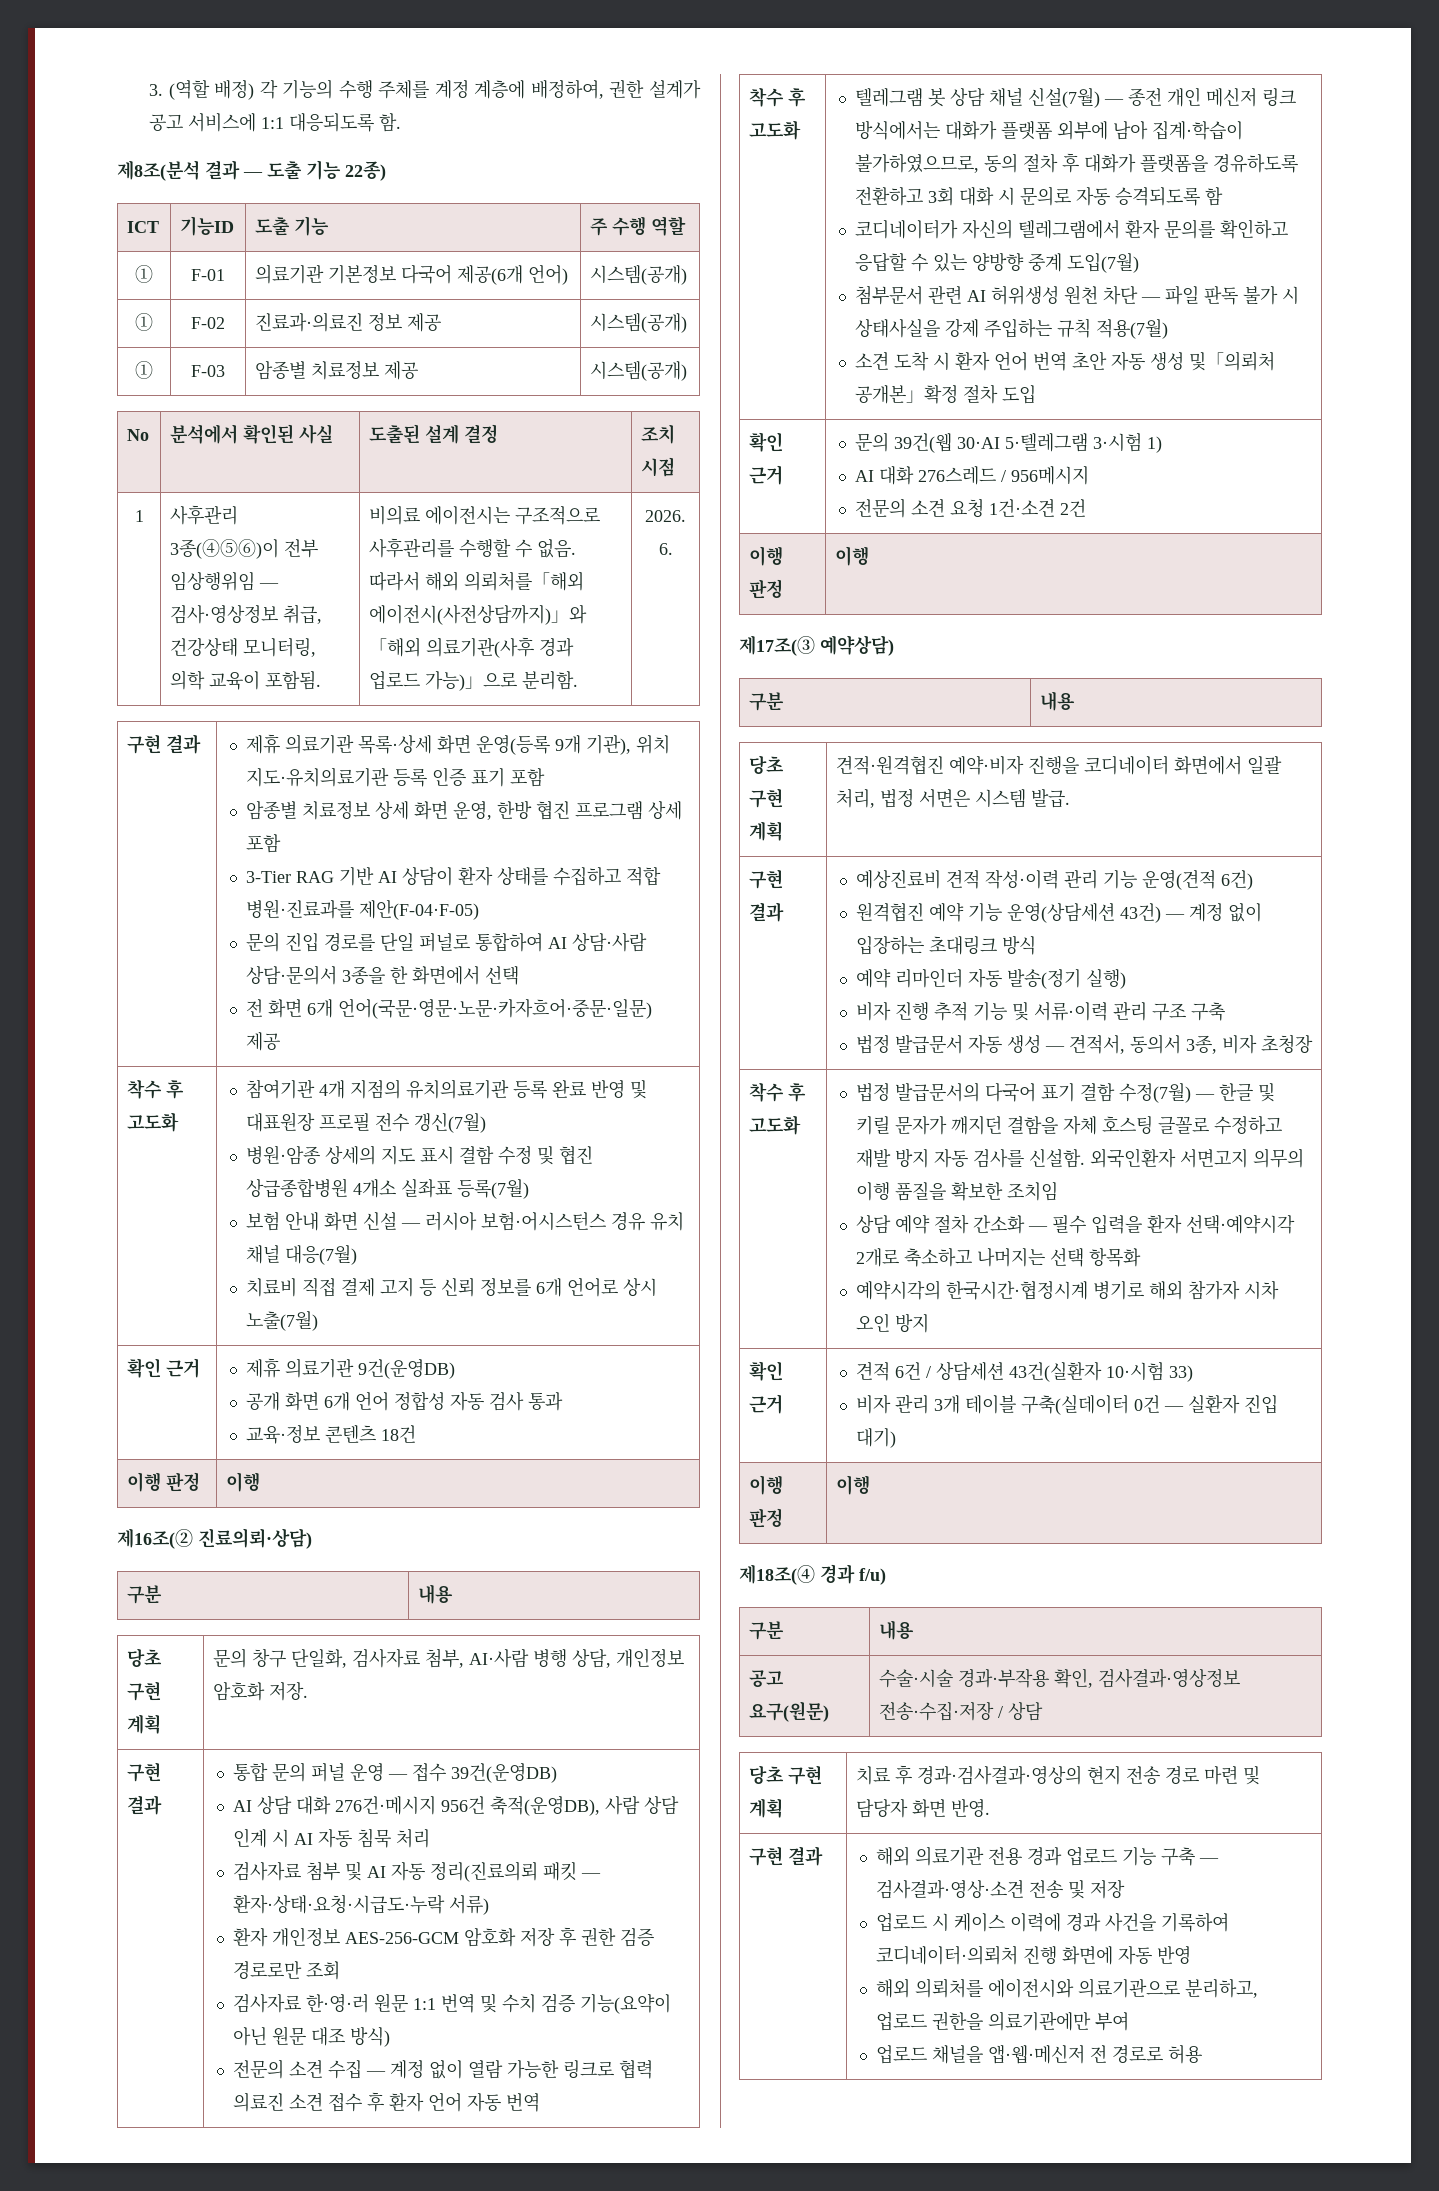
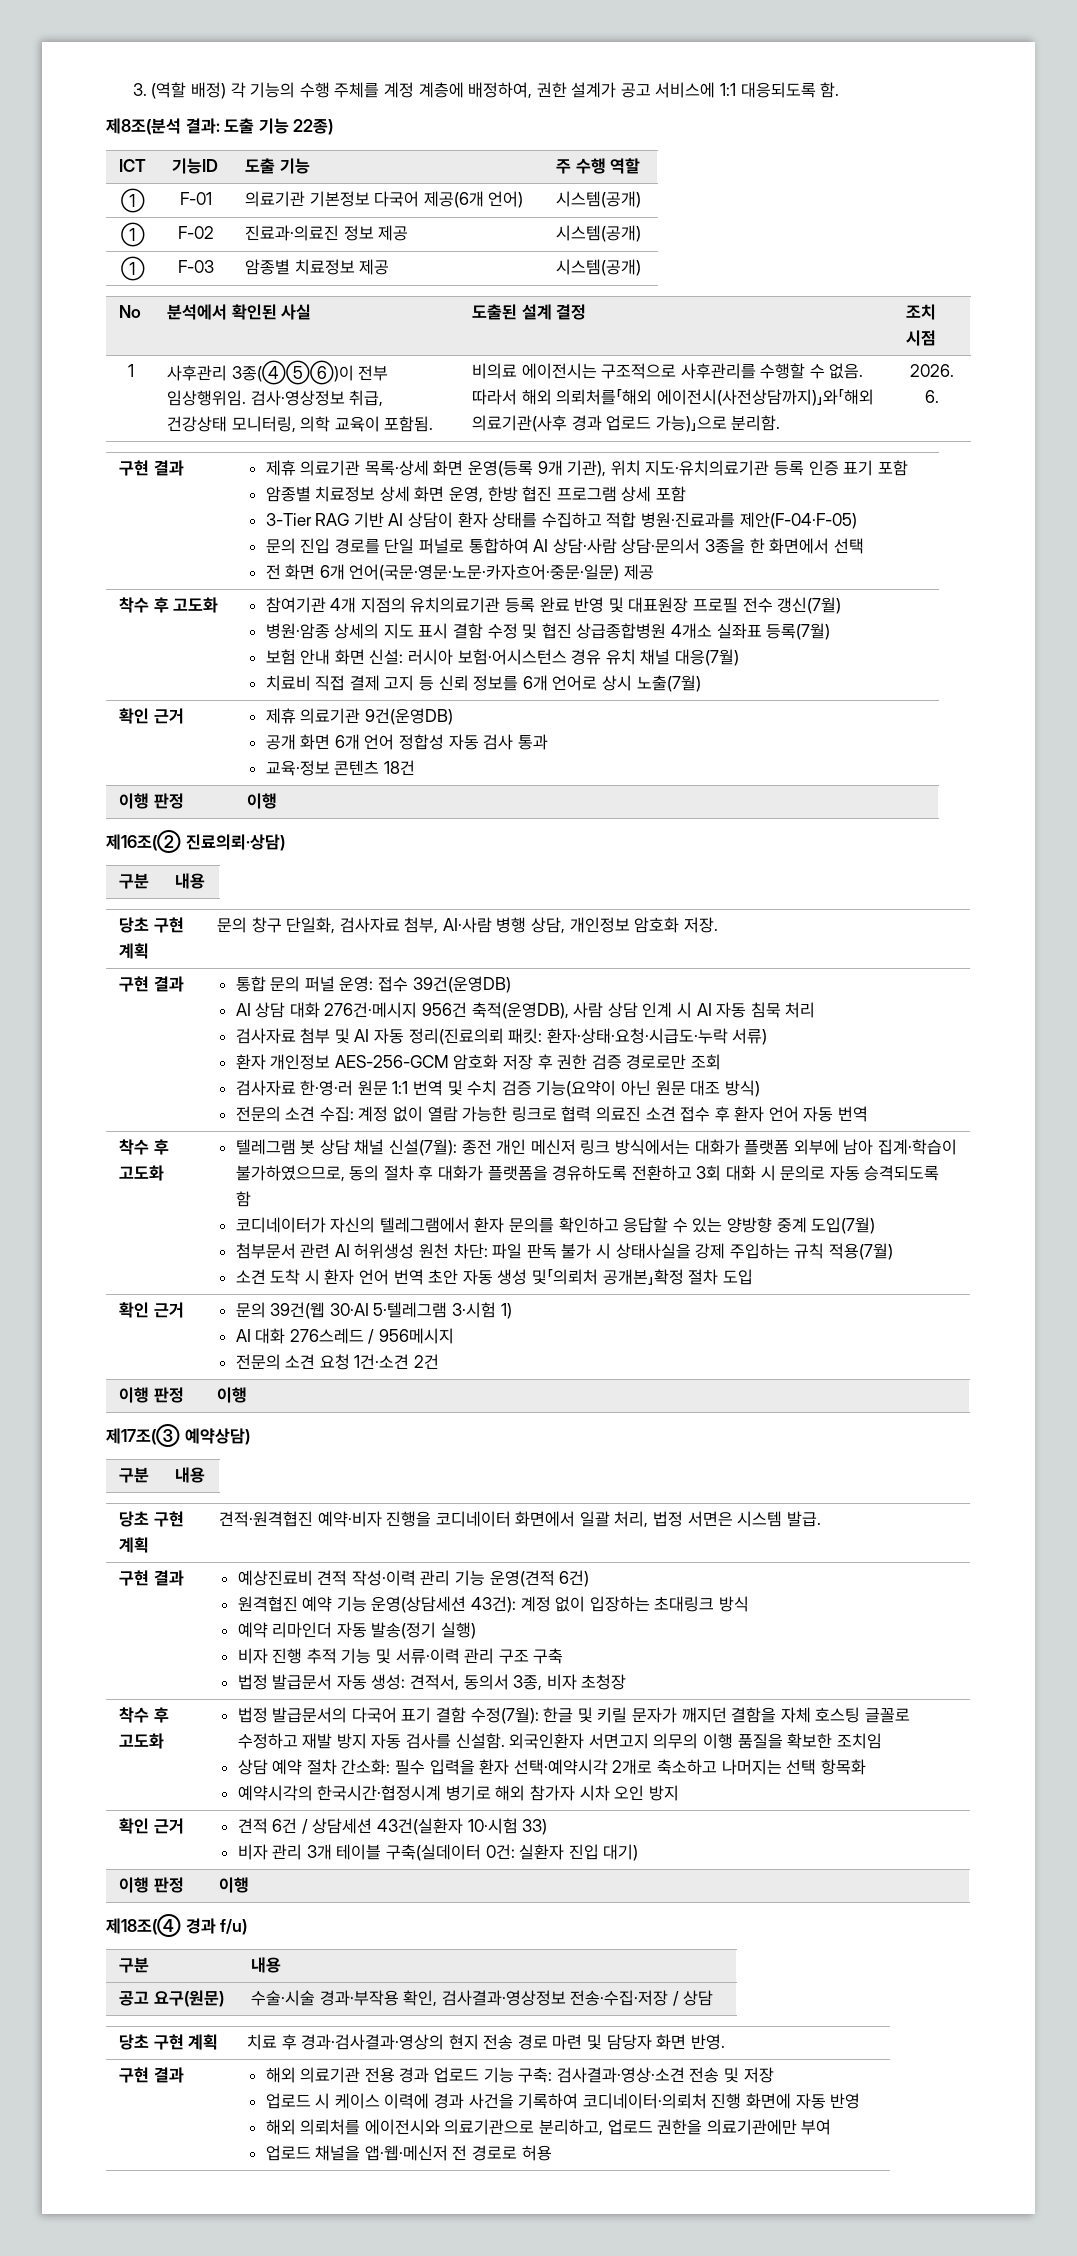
- 제8조(분석 결과 — 도출 기능 22종)
+ 제8조(분석 결과: 도출 기능 22종)
- 1 | 사후관리 3종(④⑤⑥)이 전부 임상행위임 — 검사·영상정보 취급, 건강상태 모니터링, 의학 교육이 포함됨. | 비의료 에이전시는 구조적으로 사후관리를 수행할 수 없음. 따라서 해외 의뢰처를「해외 에이전시(사전상담까지)」와「해외 의료기관(사후 경과 업로드 가능)」으로 분리함. | 2026. 6.
+ 1 | 사후관리 3종(④⑤⑥)이 전부 임상행위임. 검사·영상정보 취급, 건강상태 모니터링, 의학 교육이 포함됨. | 비의료 에이전시는 구조적으로 사후관리를 수행할 수 없음. 따라서 해외 의뢰처를「해외 에이전시(사전상담까지)」와「해외 의료기관(사후 경과 업로드 가능)」으로 분리함. | 2026. 6.
- 보험 안내 화면 신설 — 러시아 보험·어시스턴스 경유 유치 채널 대응(7월)
+ 보험 안내 화면 신설: 러시아 보험·어시스턴스 경유 유치 채널 대응(7월)
- 통합 문의 퍼널 운영 — 접수 39건(운영DB)
+ 통합 문의 퍼널 운영: 접수 39건(운영DB)
- 검사자료 첨부 및 AI 자동 정리(진료의뢰 패킷 — 환자·상태·요청·시급도·누락 서류)
+ 검사자료 첨부 및 AI 자동 정리(진료의뢰 패킷: 환자·상태·요청·시급도·누락 서류)
- 전문의 소견 수집 — 계정 없이 열람 가능한 링크로 협력 의료진 소견 접수 후 환자 언어 자동 번역
+ 전문의 소견 수집: 계정 없이 열람 가능한 링크로 협력 의료진 소견 접수 후 환자 언어 자동 번역
- 텔레그램 봇 상담 채널 신설(7월) — 종전 개인 메신저 링크 방식에서는 대화가 플랫폼 외부에 남아 집계·학습이 불가하였으므로, 동의 절차 후 대화가 플랫폼을 경유하도록 전환하고 3회 대화 시 문의로 자동 승격되도록 함
+ 텔레그램 봇 상담 채널 신설(7월): 종전 개인 메신저 링크 방식에서는 대화가 플랫폼 외부에 남아 집계·학습이 불가하였으므로, 동의 절차 후 대화가 플랫폼을 경유하도록 전환하고 3회 대화 시 문의로 자동 승격되도록 함
- 첨부문서 관련 AI 허위생성 원천 차단 — 파일 판독 불가 시 상태사실을 강제 주입하는 규칙 적용(7월)
+ 첨부문서 관련 AI 허위생성 원천 차단: 파일 판독 불가 시 상태사실을 강제 주입하는 규칙 적용(7월)
- 원격협진 예약 기능 운영(상담세션 43건) — 계정 없이 입장하는 초대링크 방식
+ 원격협진 예약 기능 운영(상담세션 43건): 계정 없이 입장하는 초대링크 방식
- 법정 발급문서 자동 생성 — 견적서, 동의서 3종, 비자 초청장
+ 법정 발급문서 자동 생성: 견적서, 동의서 3종, 비자 초청장
- 법정 발급문서의 다국어 표기 결함 수정(7월) — 한글 및 키릴 문자가 깨지던 결함을 자체 호스팅 글꼴로 수정하고 재발 방지 자동 검사를 신설함.
+ 법정 발급문서의 다국어 표기 결함 수정(7월): 한글 및 키릴 문자가 깨지던 결함을 자체 호스팅 글꼴로 수정하고 재발 방지 자동 검사를 신설함.
- 상담 예약 절차 간소화 — 필수 입력을 환자 선택·예약시각 2개로 축소하고 나머지는 선택 항목화
+ 상담 예약 절차 간소화: 필수 입력을 환자 선택·예약시각 2개로 축소하고 나머지는 선택 항목화
  확인 근거 | 견적 6건 / 상담세션 43건(실환자 10·시험 33)
- 비자 관리 3개 테이블 구축(실데이터 0건 — 실환자 진입 대기)
+ 비자 관리 3개 테이블 구축(실데이터 0건: 실환자 진입 대기)
- 해외 의료기관 전용 경과 업로드 기능 구축 — 검사결과·영상·소견 전송 및 저장
+ 해외 의료기관 전용 경과 업로드 기능 구축: 검사결과·영상·소견 전송 및 저장

